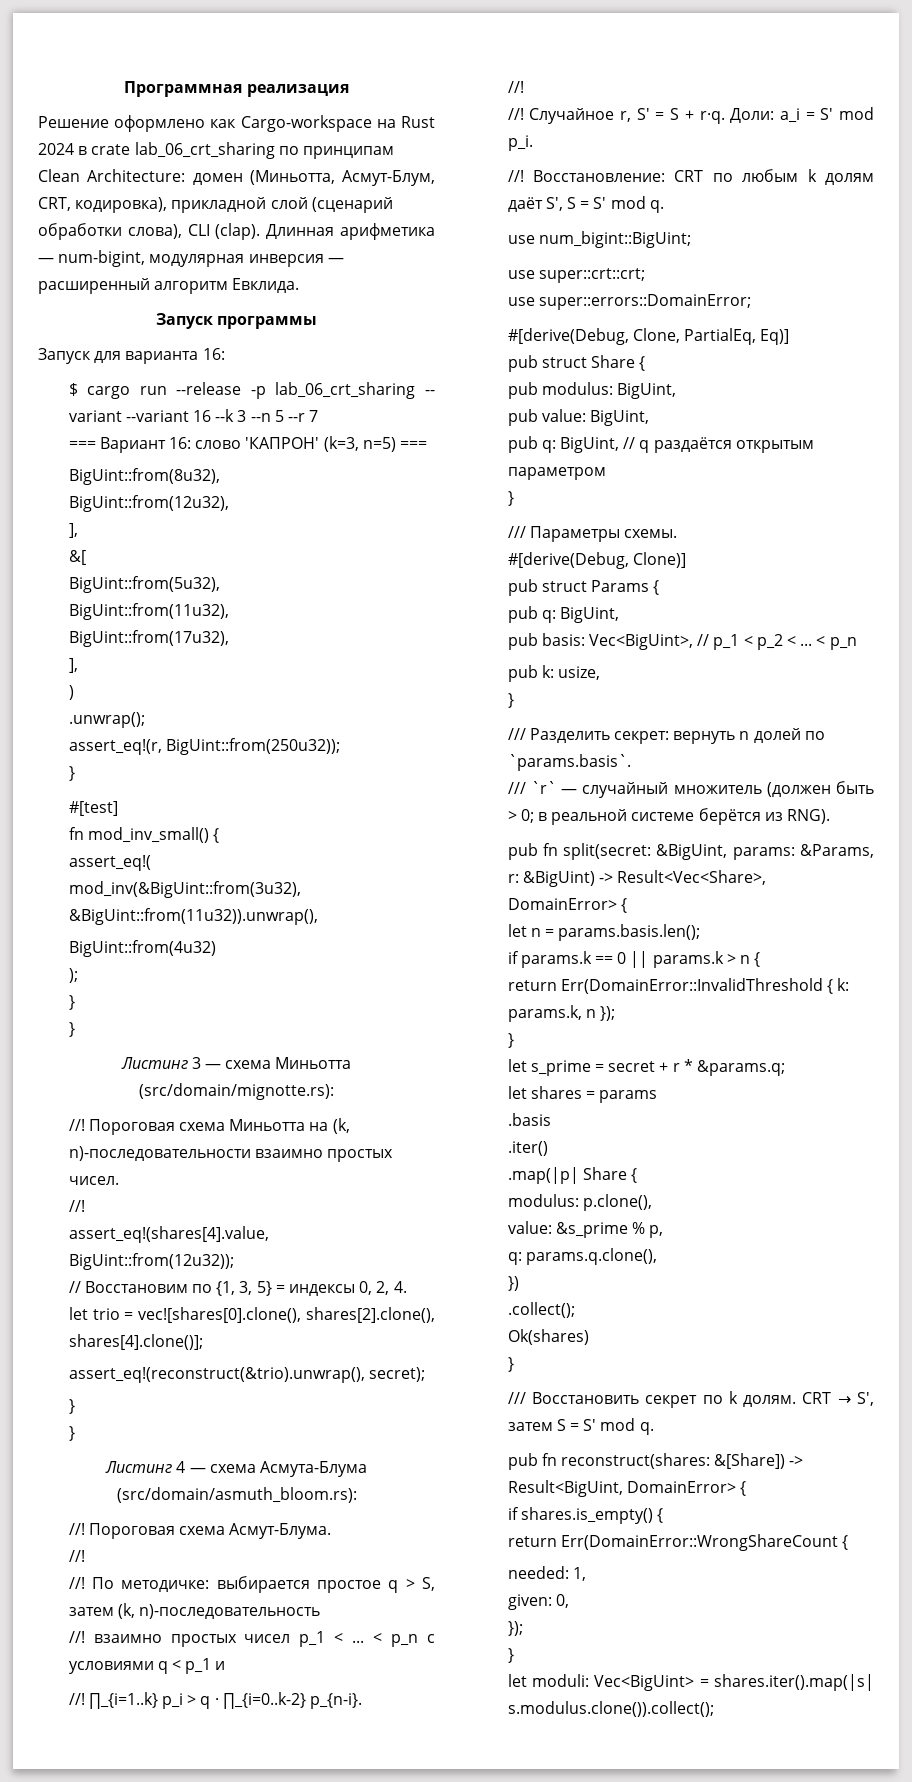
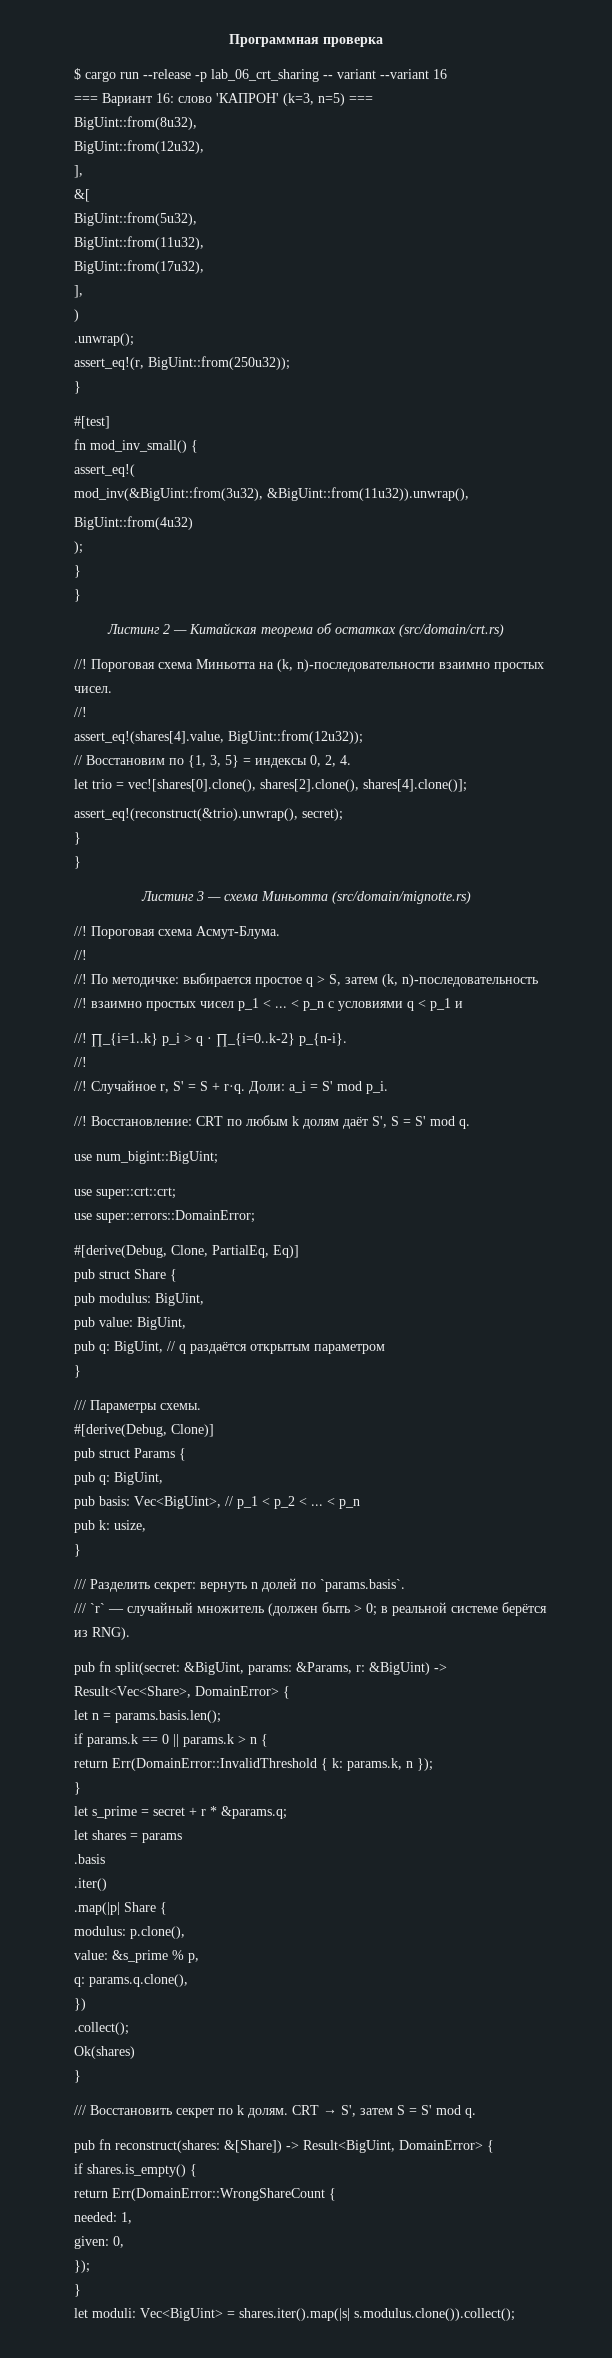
- Программная реализация
- Решение оформлено как Cargo-workspace на Rust 2024 в crate lab_06_crt_sharing по принципам Clean Architecture: домен (Миньотта, Асмут-Блум, CRT, кодировка), прикладной слой (сценарий обработки слова), CLI (clap). Длинная арифметика — num-bigint, модулярная инверсия — расширенный алгоритм Евклида.
- Запуск программы
- Запуск для варианта 16:
+ Программная проверка
- $ cargo run --release -p lab_06_crt_sharing -- variant --variant 16 --k 3 --n 5 --r 7
+ $ cargo run --release -p lab_06_crt_sharing -- variant --variant 16
- Листинг 3 — схема Миньотта (src/domain/mignotte.rs):
+ Листинг 2 — Китайская теорема об остатках (src/domain/crt.rs)
- Листинг 4 — схема Асмута-Блума (src/domain/asmuth_bloom.rs):
+ Листинг 3 — схема Миньотта (src/domain/mignotte.rs)

